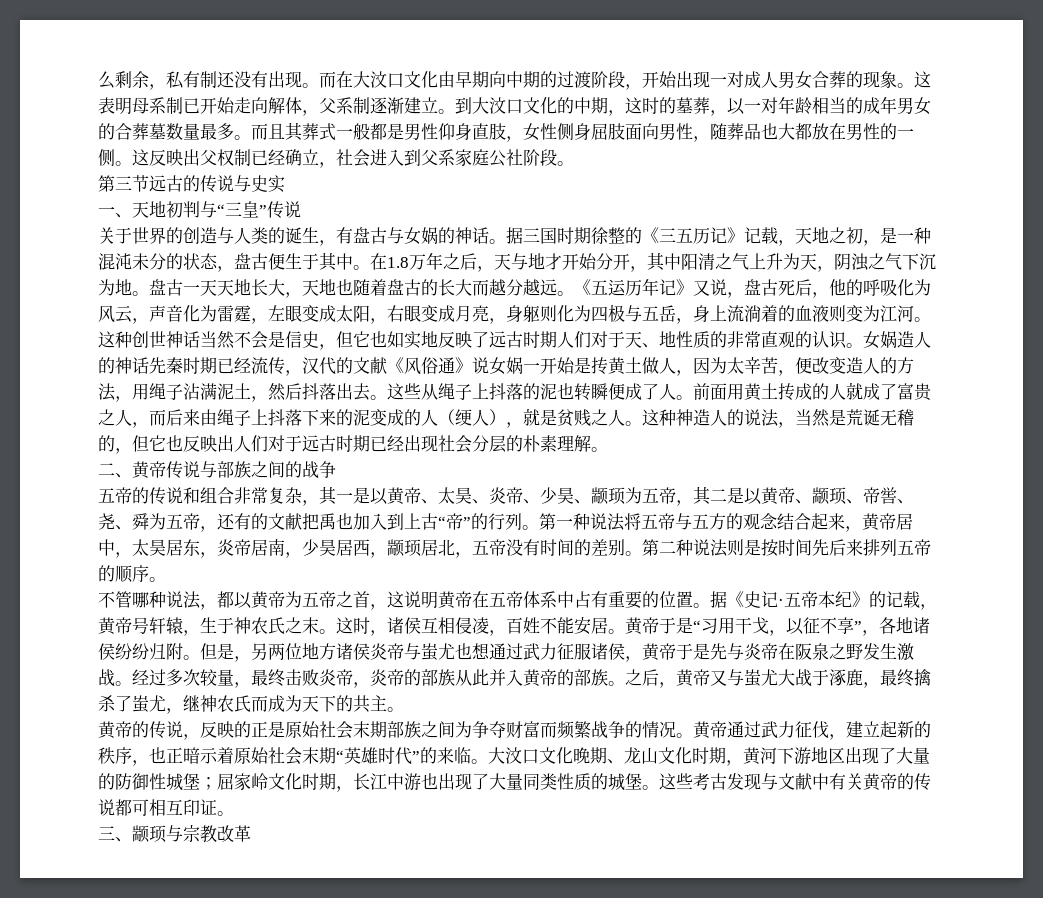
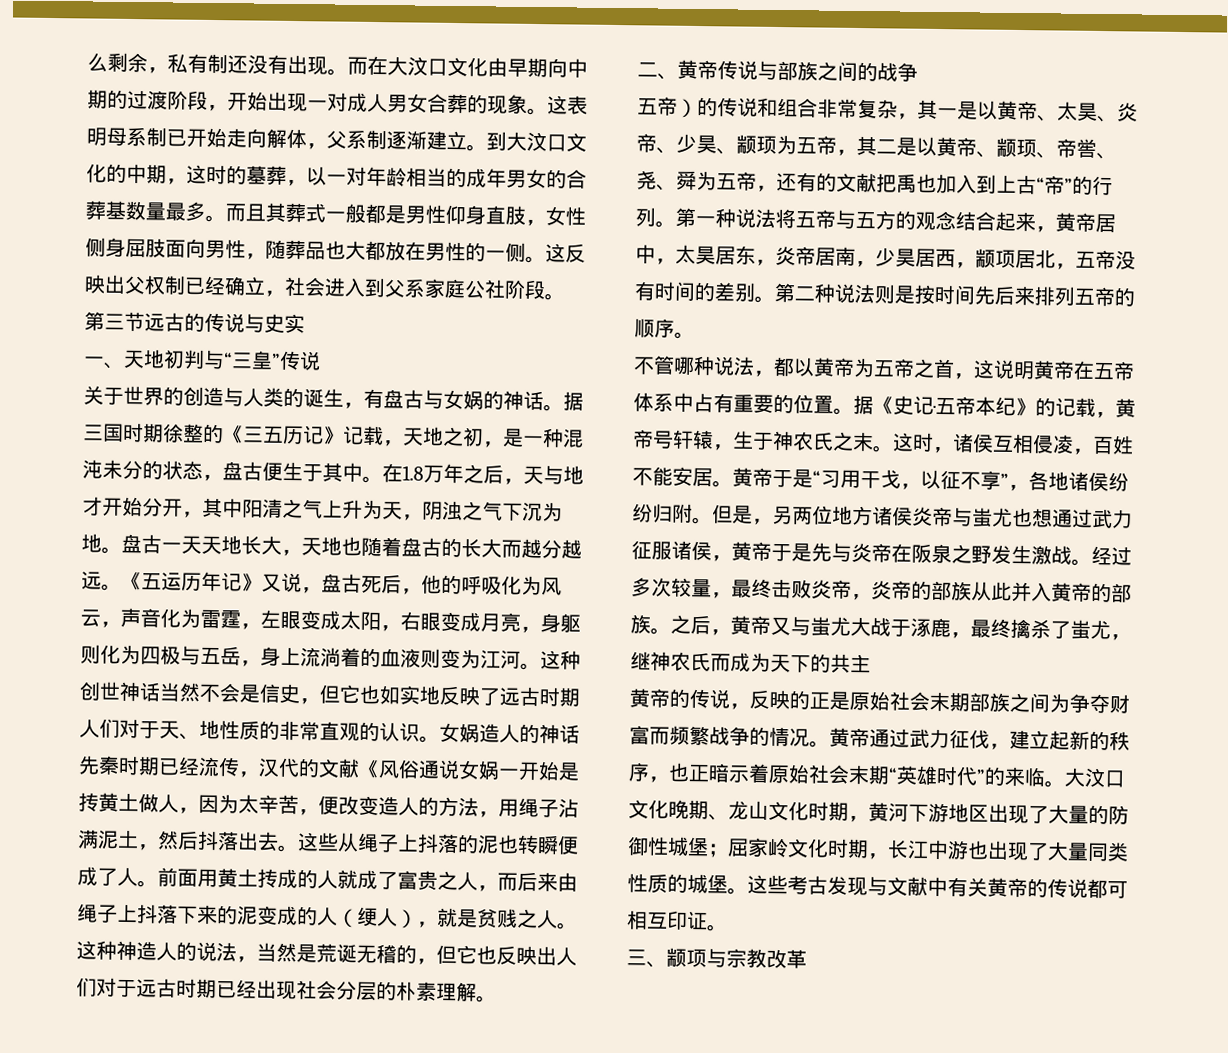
- 到大汶口文化的中期，这时的墓葬，以一对年龄相当的成年男女的合葬墓数量最多。
+ 到大汶口文化的中期，这时的墓葬，以一对年龄相当的成年男女的合葬基数量最多。
- 女娲造人的神话先秦时期已经流传，汉代的文献《风俗通》说女娲一开始是抟黄土做人，因为太辛苦，便改变造人的方法，用绳子沾满泥土，然后抖落出去。
+ 女娲造人的神话先秦时期已经流传，汉代的文献《风俗通说女娲一开始是抟黄土做人，因为太辛苦，便改变造人的方法，用绳子沾满泥土，然后抖落出去。
- 五帝的传说和组合非常复杂，其一是以黄帝、太昊、炎帝、少昊、颛顼为五帝，其二是以黄帝、颛顼、帝喾、尧、舜为五帝，还有的文献把禹也加入到上古“帝”的行列。
+ 五帝）的传说和组合非常复杂，其一是以黄帝、太昊、炎帝、少昊、颛顼为五帝，其二是以黄帝、颛顼、帝喾、尧、舜为五帝，还有的文献把禹也加入到上古“帝”的行列。
- 第一种说法将五帝与五方的观念结合起来，黄帝居中，太昊居东，炎帝居南，少昊居西，颛顼居北，五帝没有时间的差别。
+ 第一种说法将五帝与五方的观念结合起来，黄帝居中，太昊居东，炎帝居南，少昊居西，颛项居北，五帝没有时间的差别。
- 之后，黄帝又与蚩尤大战于涿鹿，最终擒杀了蚩尤，继神农氏而成为天下的共主。
+ 之后，黄帝又与蚩尤大战于涿鹿，最终擒杀了蚩尤，继神农氏而成为天下的共主
- 三、颛顼与宗教改革
+ 三、颛项与宗教改革

